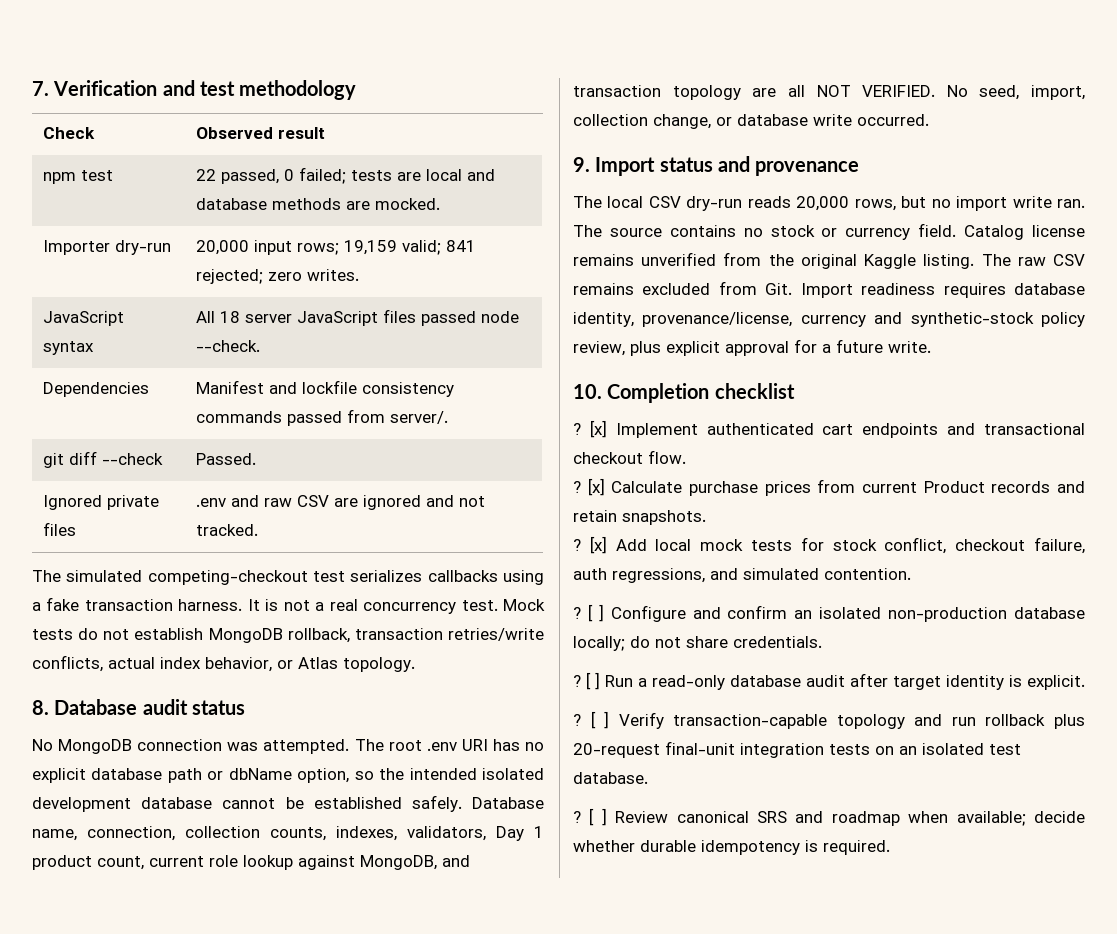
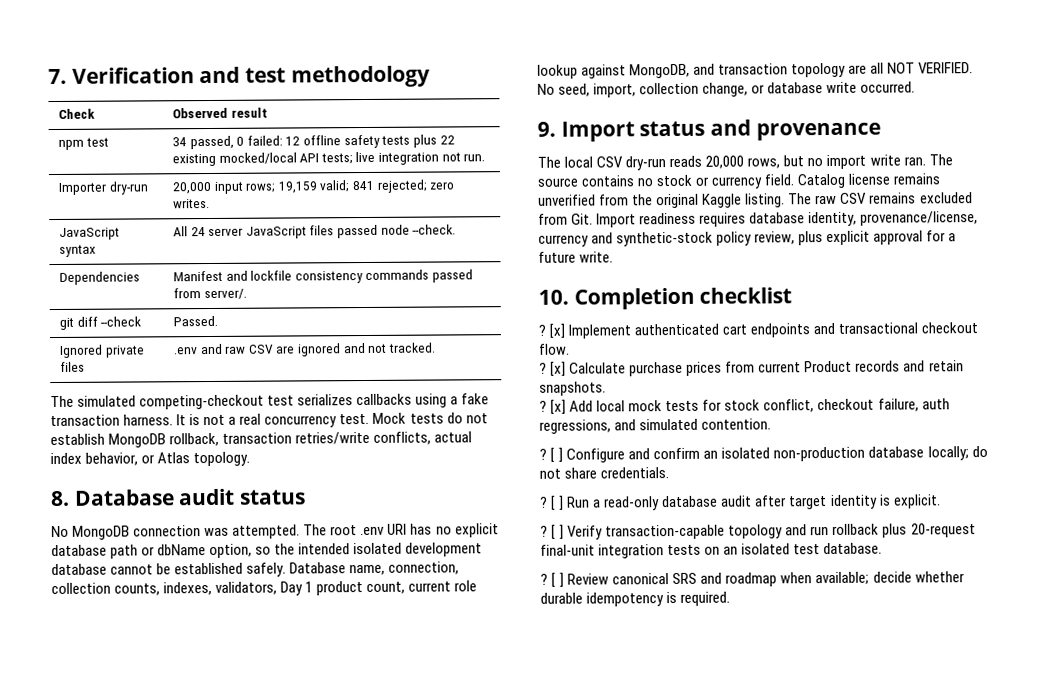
- npm test | 22 passed, 0 failed; tests are local and database methods are mocked.
+ npm test | 34 passed, 0 failed: 12 offline safety tests plus 22 existing mocked/local API tests; live integration not run.
- JavaScript syntax | All 18 server JavaScript files passed node --check.
+ JavaScript syntax | All 24 server JavaScript files passed node --check.

